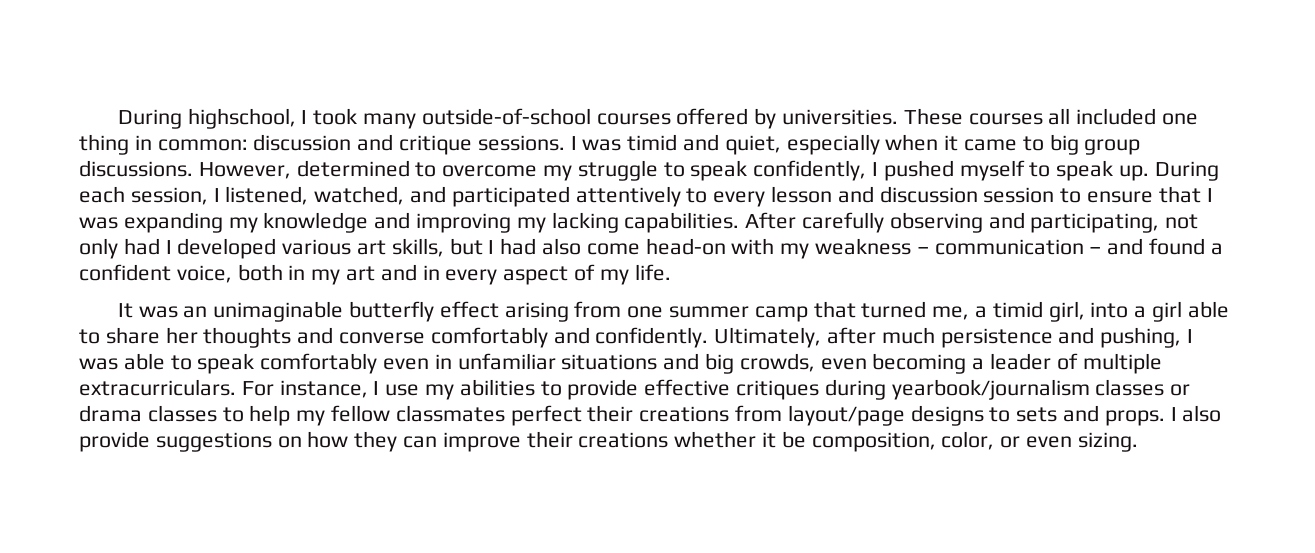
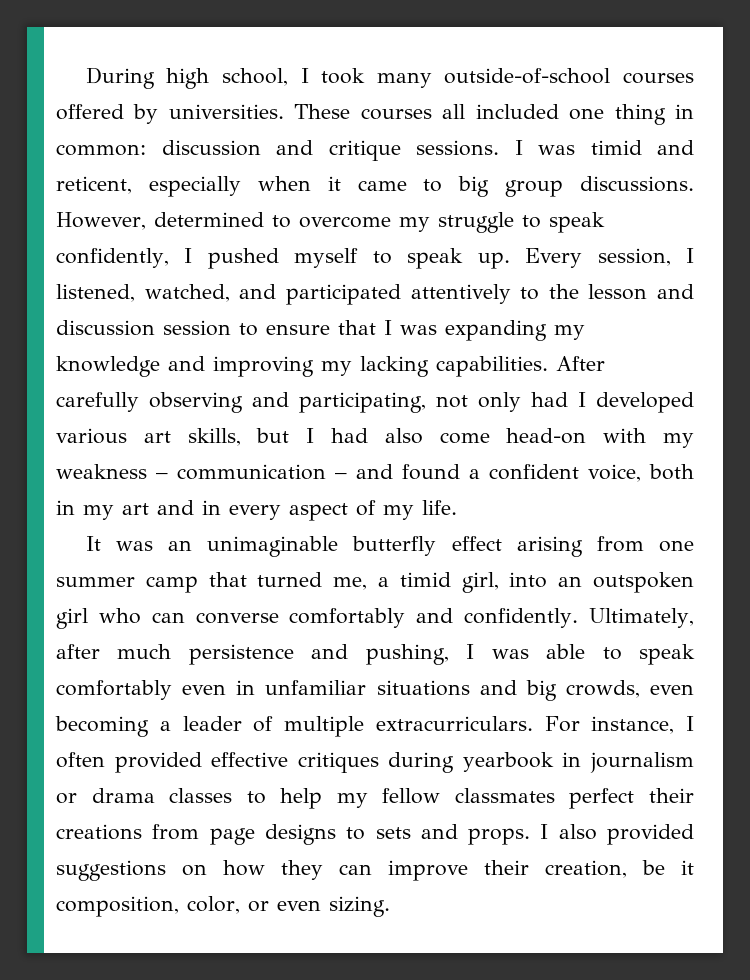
- During highschool, I took many outside-of-school courses offered by universities.
+ During high school, I took many outside-of-school courses offered by universities.
- I was timid and quiet, especially when it came to big group discussions.
+ I was timid and reticent, especially when it came to big group discussions.
- During each session, I listened, watched, and participated attentively to every lesson and discussion session to ensure that I was expanding my knowledge and improving my lacking capabilities.
+ Every session, I listened, watched, and participated attentively to the lesson and discussion session to ensure that I was expanding my knowledge and improving my lacking capabilities.
- It was an unimaginable butterfly effect arising from one summer camp that turned me, a timid girl, into a girl able to share her thoughts and converse comfortably and confidently.
+ It was an unimaginable butterfly effect arising from one summer camp that turned me, a timid girl, into an outspoken girl who can converse comfortably and confidently.
- For instance, I use my abilities to provide effective critiques during yearbook/journalism classes or drama classes to help my fellow classmates perfect their creations from layout/page designs to sets and props.
+ For instance, I often provided effective critiques during yearbook in journalism or drama classes to help my fellow classmates perfect their creations from page designs to sets and props.
- I also provide suggestions on how they can improve their creations whether it be composition, color, or even sizing.
+ I also provided suggestions on how they can improve their creation, be it composition, color, or even sizing.

